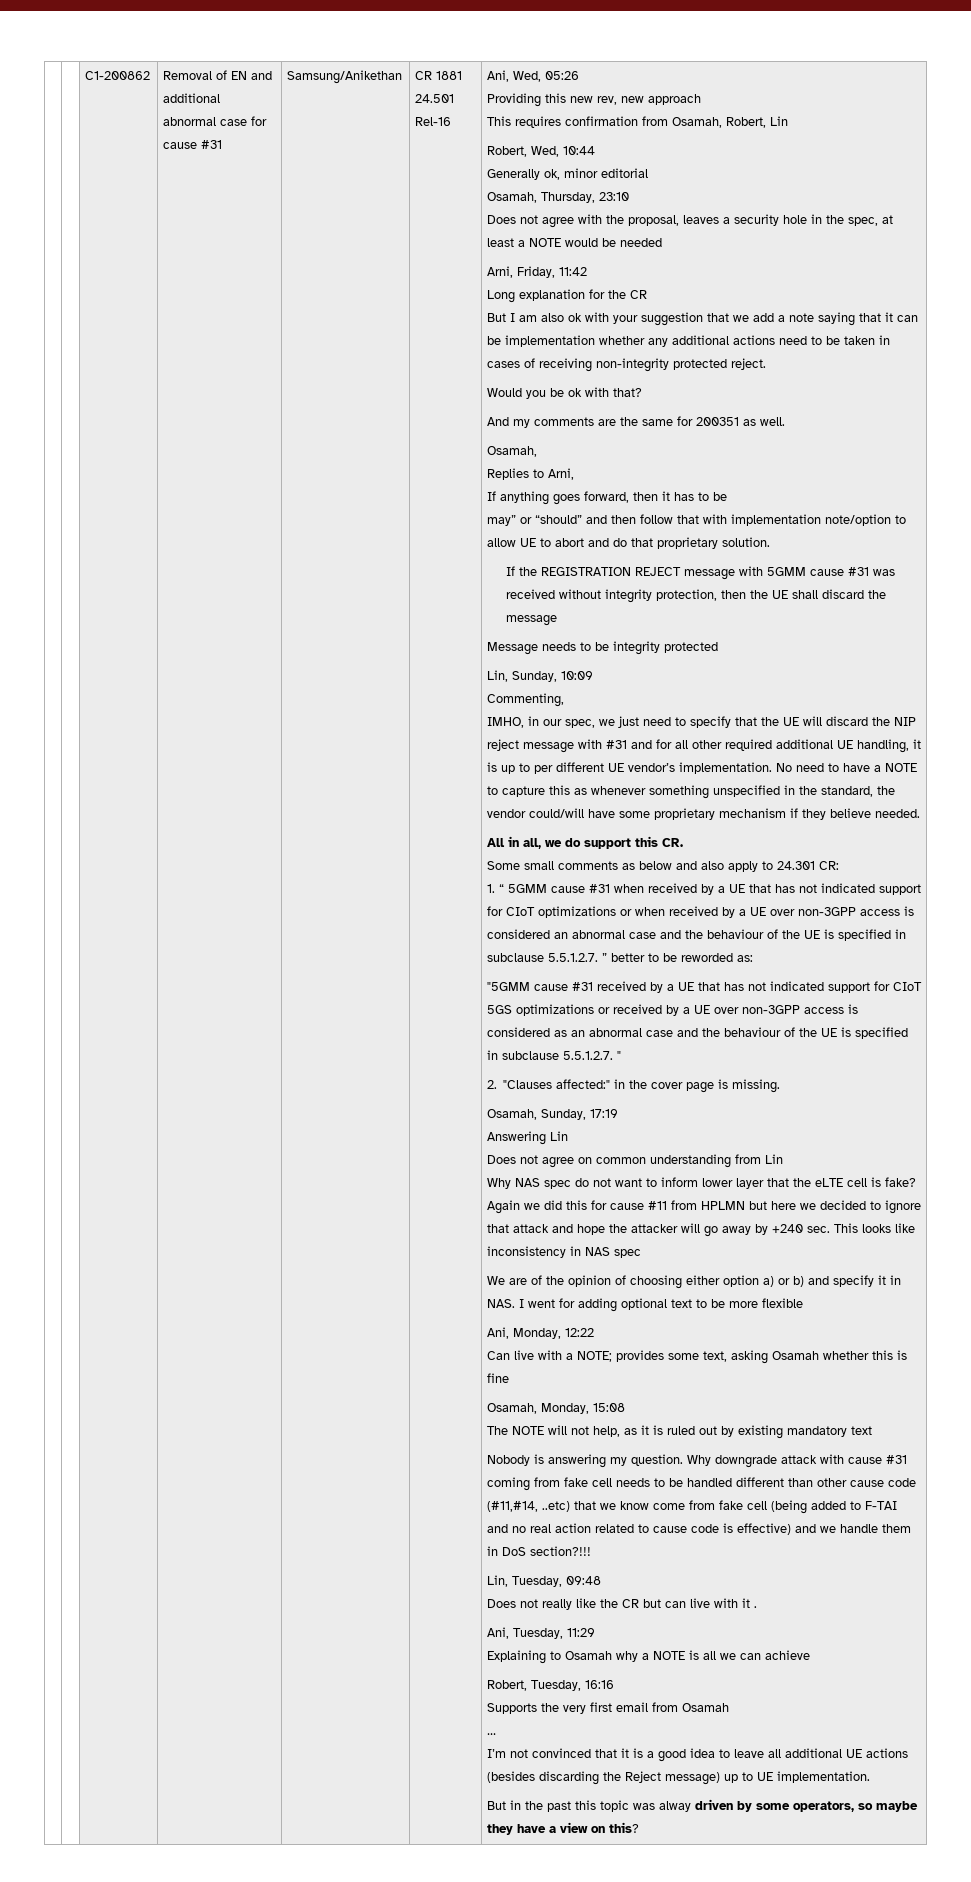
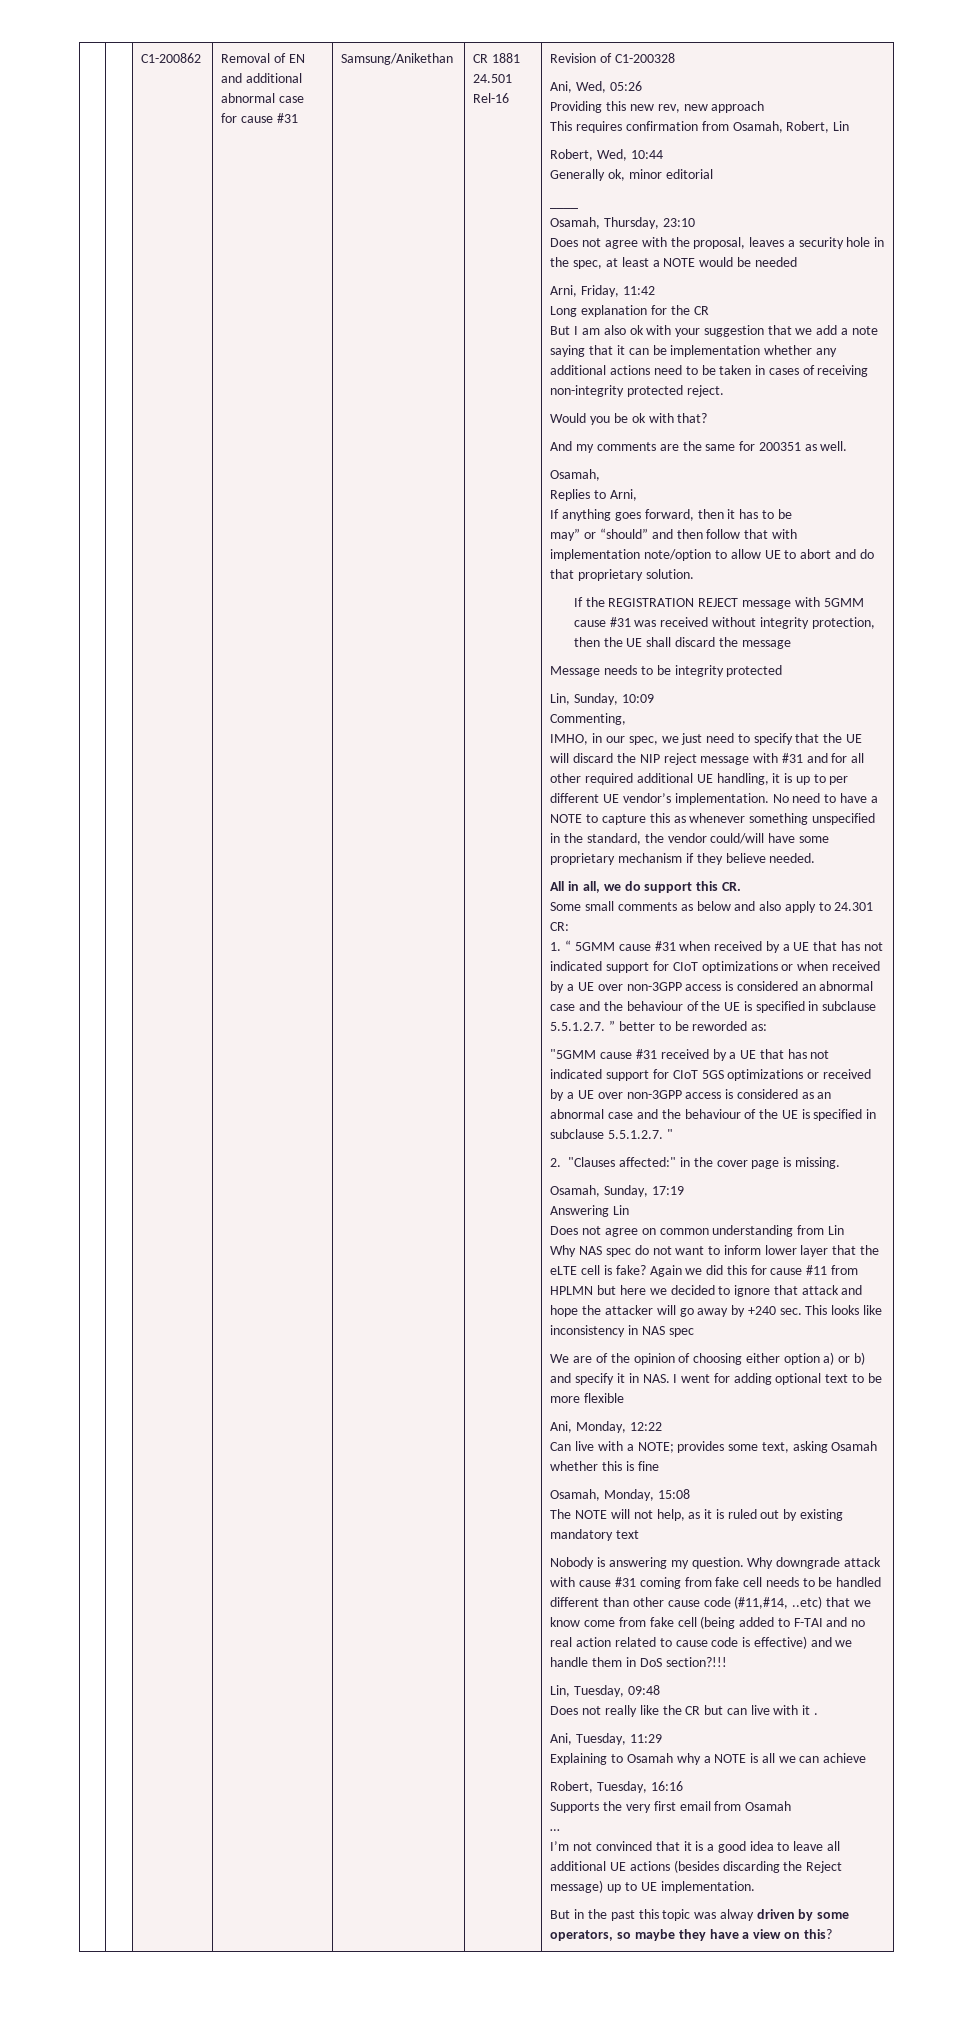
+ Revision of C1-200328
+ ____

